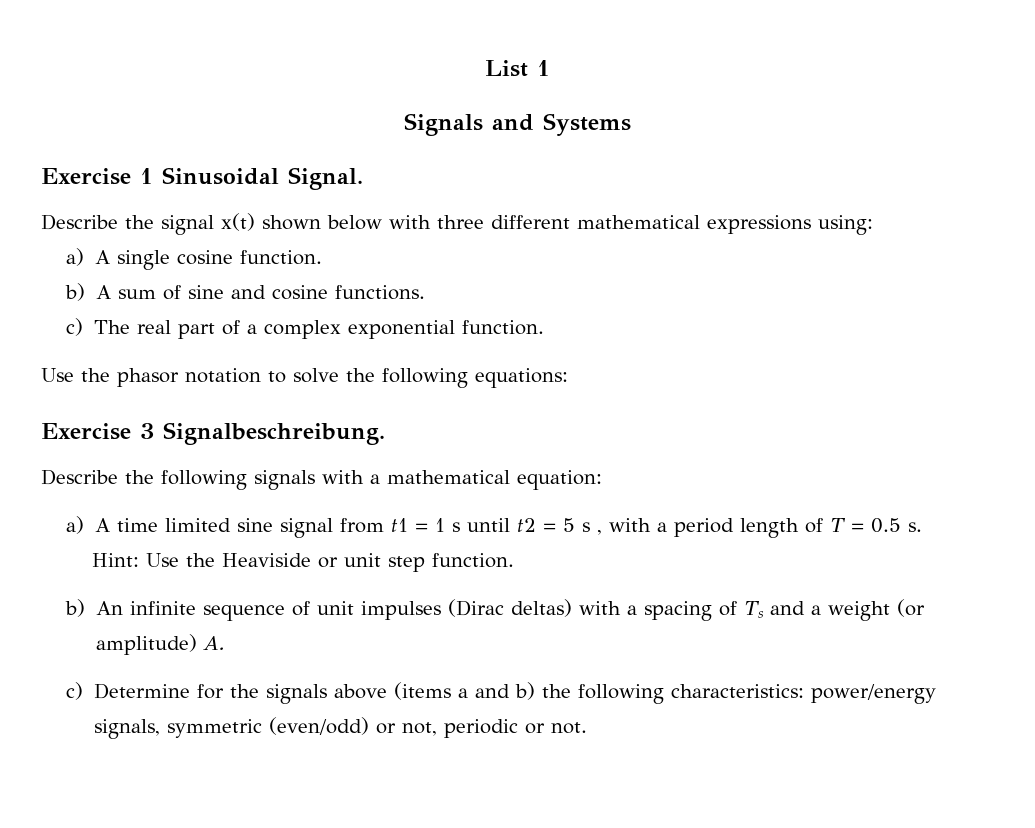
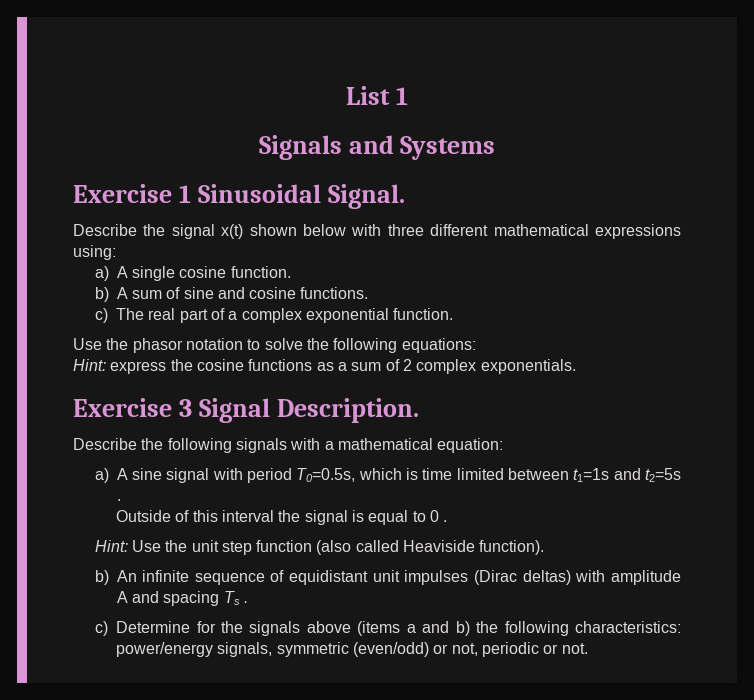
+ Hint: express the cosine functions as a sum of 2 complex exponentials.
- Exercise 3 Signalbeschreibung.
+ Exercise 3 Signal Description.
- a) A time limited sine signal from t1 = 1 s until t2 = 5 s , with a period length of T = 0.5 s.
- Hint: Use the Heaviside or unit step function.
+ a) A sine signal with period T0=0.5s, which is time limited between t1=1s and t2=5s .
+ Outside of this interval the signal is equal to 0 .
+ Hint: Use the unit step function (also called Heaviside function).
- b) An infinite sequence of unit impulses (Dirac deltas) with a spacing of Ts and a weight (or amplitude) A.
+ b) An infinite sequence of equidistant unit impulses (Dirac deltas) with amplitude A and spacing Ts .

